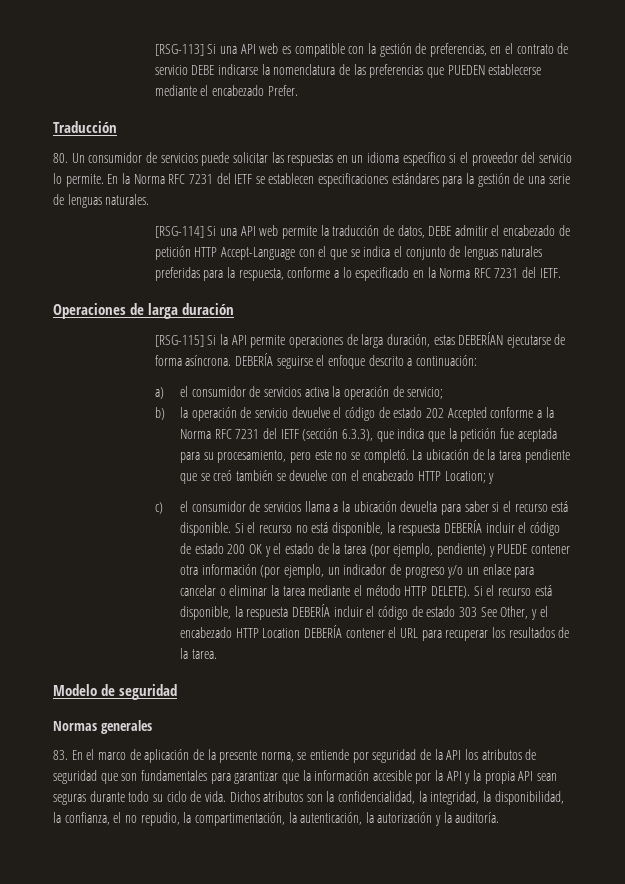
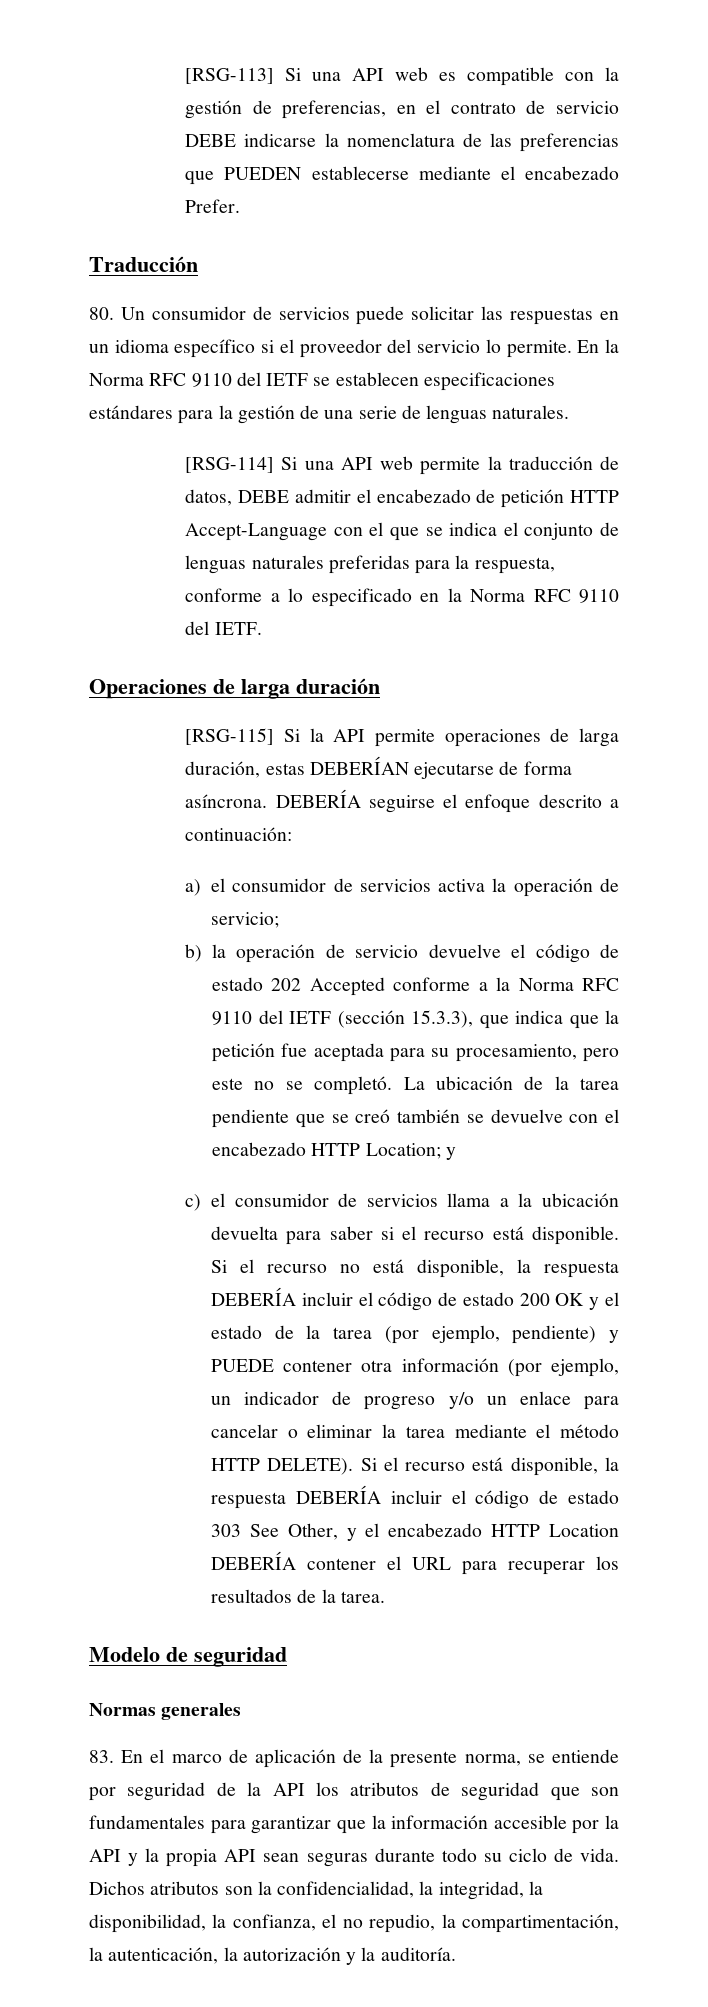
- En la Norma RFC 7231 del IETF se establecen especificaciones estándares para la gestión de una serie de lenguas naturales.
+ En la Norma RFC 9110 del IETF se establecen especificaciones estándares para la gestión de una serie de lenguas naturales.
- [RSG-114] Si una API web permite la traducción de datos, DEBE admitir el encabezado de petición HTTP Accept-Language con el que se indica el conjunto de lenguas naturales preferidas para la respuesta, conforme a lo especificado en la Norma RFC 7231 del IETF.
+ [RSG-114] Si una API web permite la traducción de datos, DEBE admitir el encabezado de petición HTTP Accept-Language con el que se indica el conjunto de lenguas naturales preferidas para la respuesta, conforme a lo especificado en la Norma RFC 9110 del IETF.
- b) la operación de servicio devuelve el código de estado 202 Accepted conforme a la Norma RFC 7231 del IETF (sección 6.3.3), que indica que la petición fue aceptada para su procesamiento, pero este no se completó.
+ b) la operación de servicio devuelve el código de estado 202 Accepted conforme a la Norma RFC 9110 del IETF (sección 15.3.3), que indica que la petición fue aceptada para su procesamiento, pero este no se completó.

